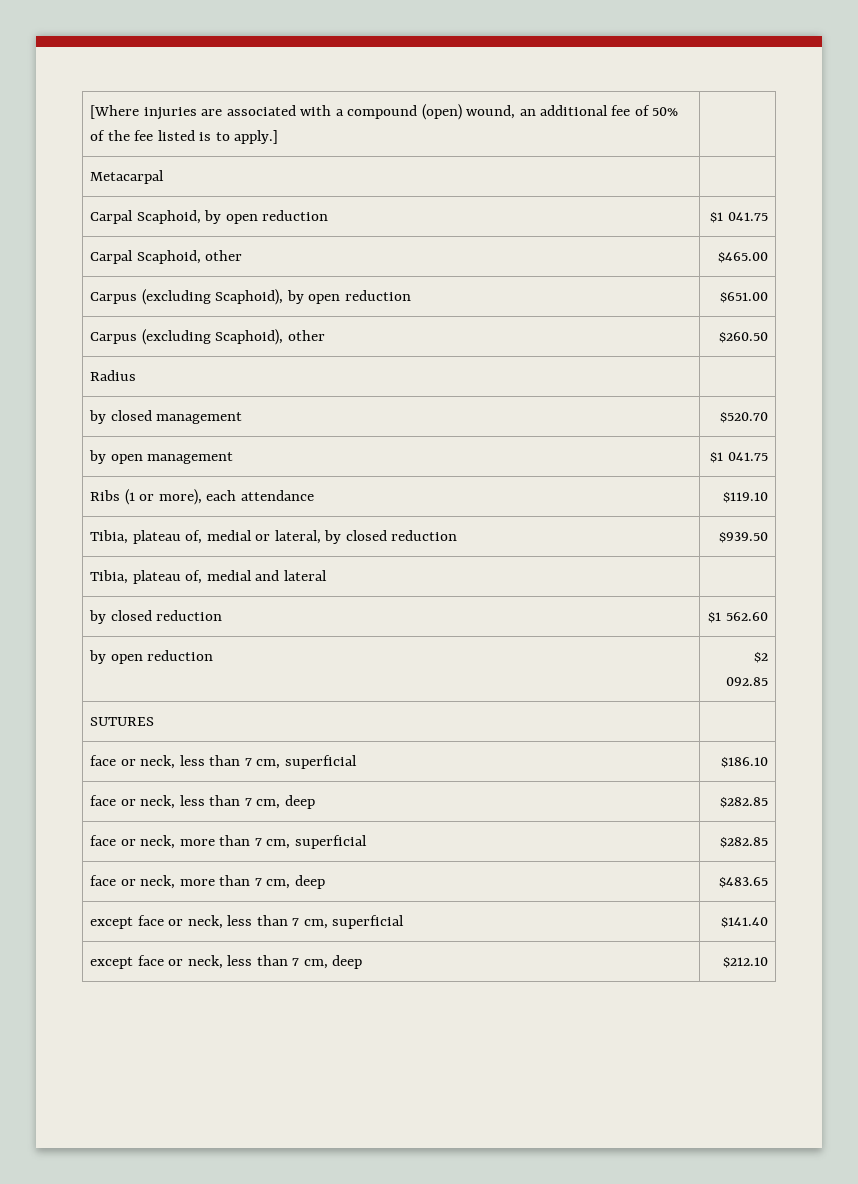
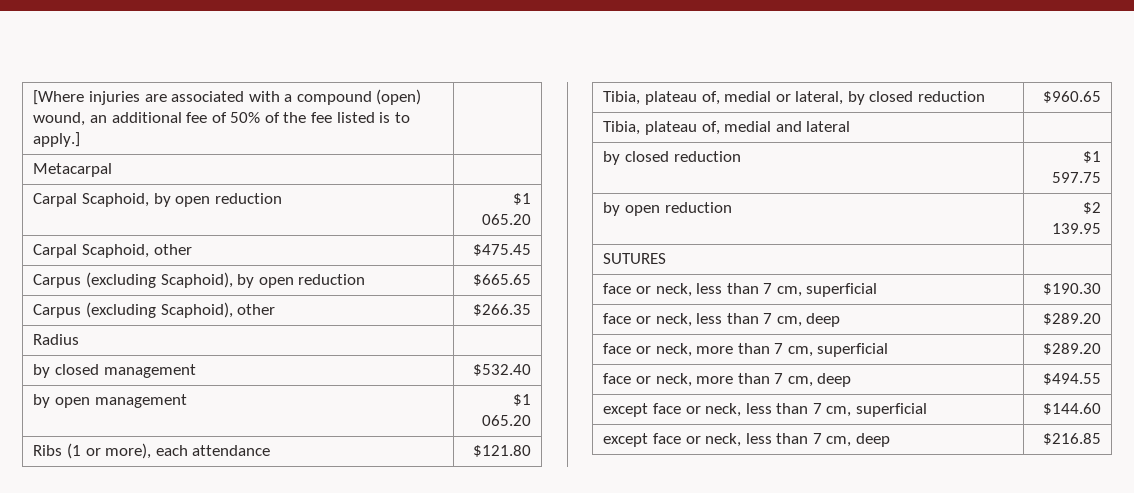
- Carpal Scaphoid, by open reduction | $1 041.75
+ Carpal Scaphoid, by open reduction | $1 065.20
- Carpal Scaphoid, other | $465.00
+ Carpal Scaphoid, other | $475.45
- Carpus (excluding Scaphoid), by open reduction | $651.00
+ Carpus (excluding Scaphoid), by open reduction | $665.65
- Carpus (excluding Scaphoid), other | $260.50
+ Carpus (excluding Scaphoid), other | $266.35
- by closed management | $520.70
+ by closed management | $532.40
- by open management | $1 041.75
+ by open management | $1 065.20
- Ribs (1 or more), each attendance | $119.10
+ Ribs (1 or more), each attendance | $121.80
- Tibia, plateau of, medial or lateral, by closed reduction | $939.50
+ Tibia, plateau of, medial or lateral, by closed reduction | $960.65
- by closed reduction | $1 562.60
+ by closed reduction | $1 597.75
- by open reduction | $2 092.85
+ by open reduction | $2 139.95
- face or neck, less than 7 cm, superficial | $186.10
- face or neck, less than 7 cm, deep | $282.85
+ face or neck, less than 7 cm, superficial | $190.30
+ face or neck, less than 7 cm, deep | $289.20
- face or neck, more than 7 cm, superficial | $282.85
+ face or neck, more than 7 cm, superficial | $289.20
- face or neck, more than 7 cm, deep | $483.65
+ face or neck, more than 7 cm, deep | $494.55
- except face or neck, less than 7 cm, superficial | $141.40
+ except face or neck, less than 7 cm, superficial | $144.60
- except face or neck, less than 7 cm, deep | $212.10
+ except face or neck, less than 7 cm, deep | $216.85

